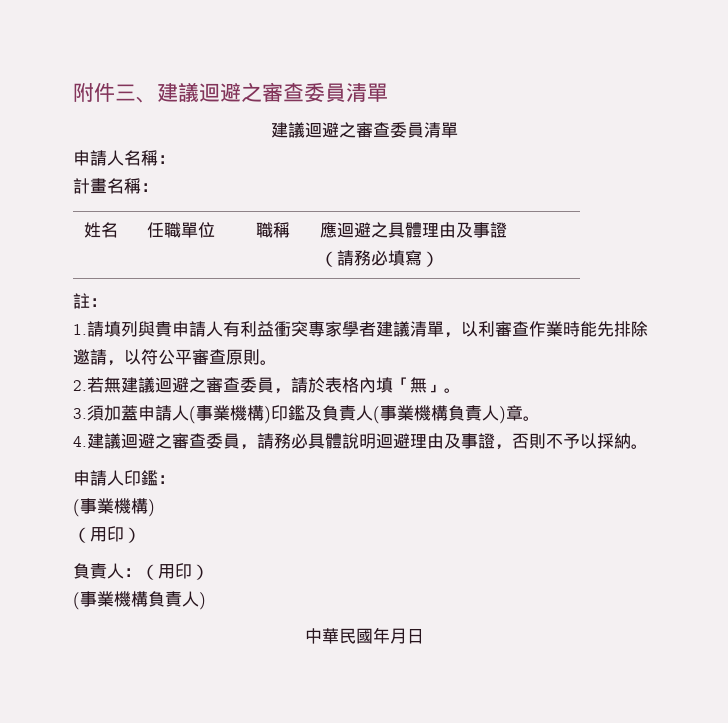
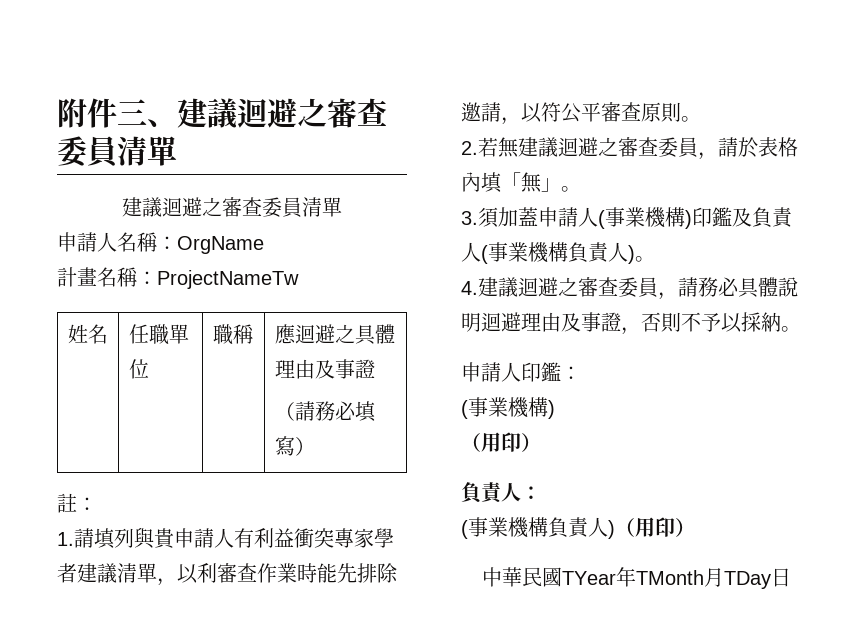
- 申請人名稱：
+ 申請人名稱：OrgName
- 計畫名稱：
+ 計畫名稱：ProjectNameTw
- 3.須加蓋申請人(事業機構)印鑑及負責人(事業機構負責人)章。
+ 3.須加蓋申請人(事業機構)印鑑及負責人(事業機構負責人)。
- 負責人：（用印）
- (事業機構負責人)
+ 負責人：
+ (事業機構負責人)（用印）
- 中華民國年月日
+ 中華民國TYear年TMonth月TDay日

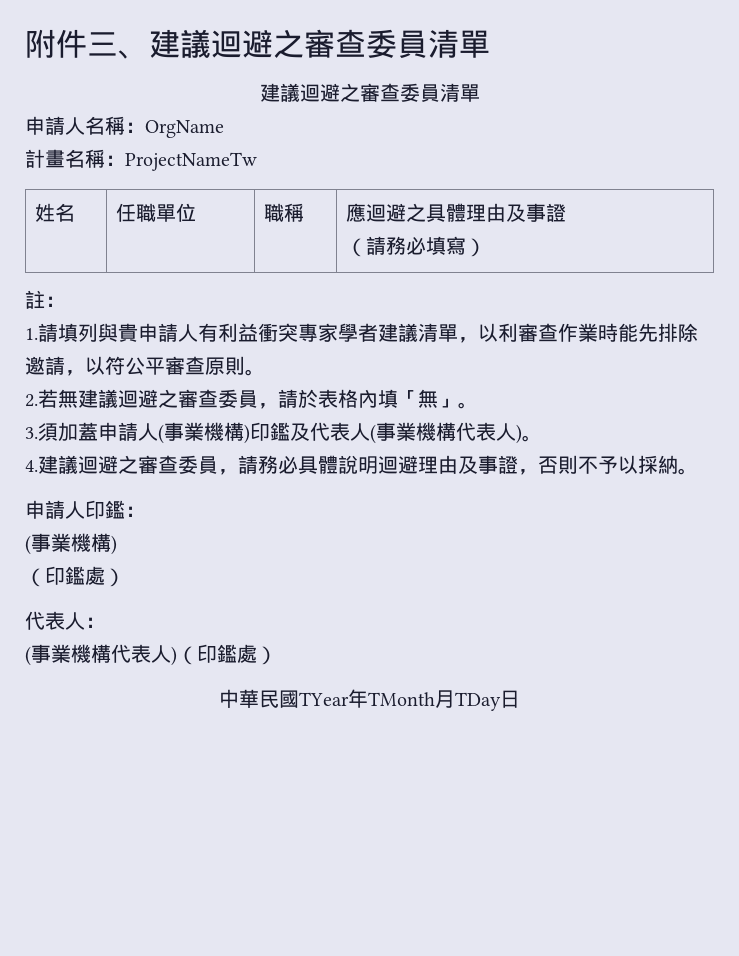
- 3.須加蓋申請人(事業機構)印鑑及負責人(事業機構負責人)。
+ 3.須加蓋申請人(事業機構)印鑑及代表人(事業機構代表人)。
  申請人印鑑：
  (事業機構)
- （用印）
- 負責人：
+ （印鑑處）
+ 代表人：
- (事業機構負責人)（用印）
+ (事業機構代表人)（印鑑處）

